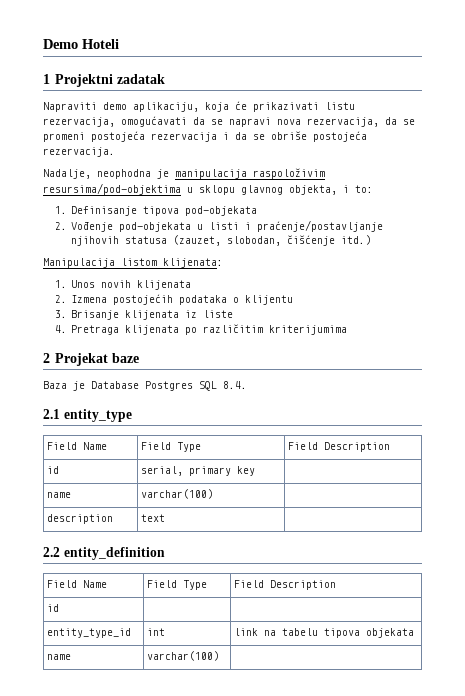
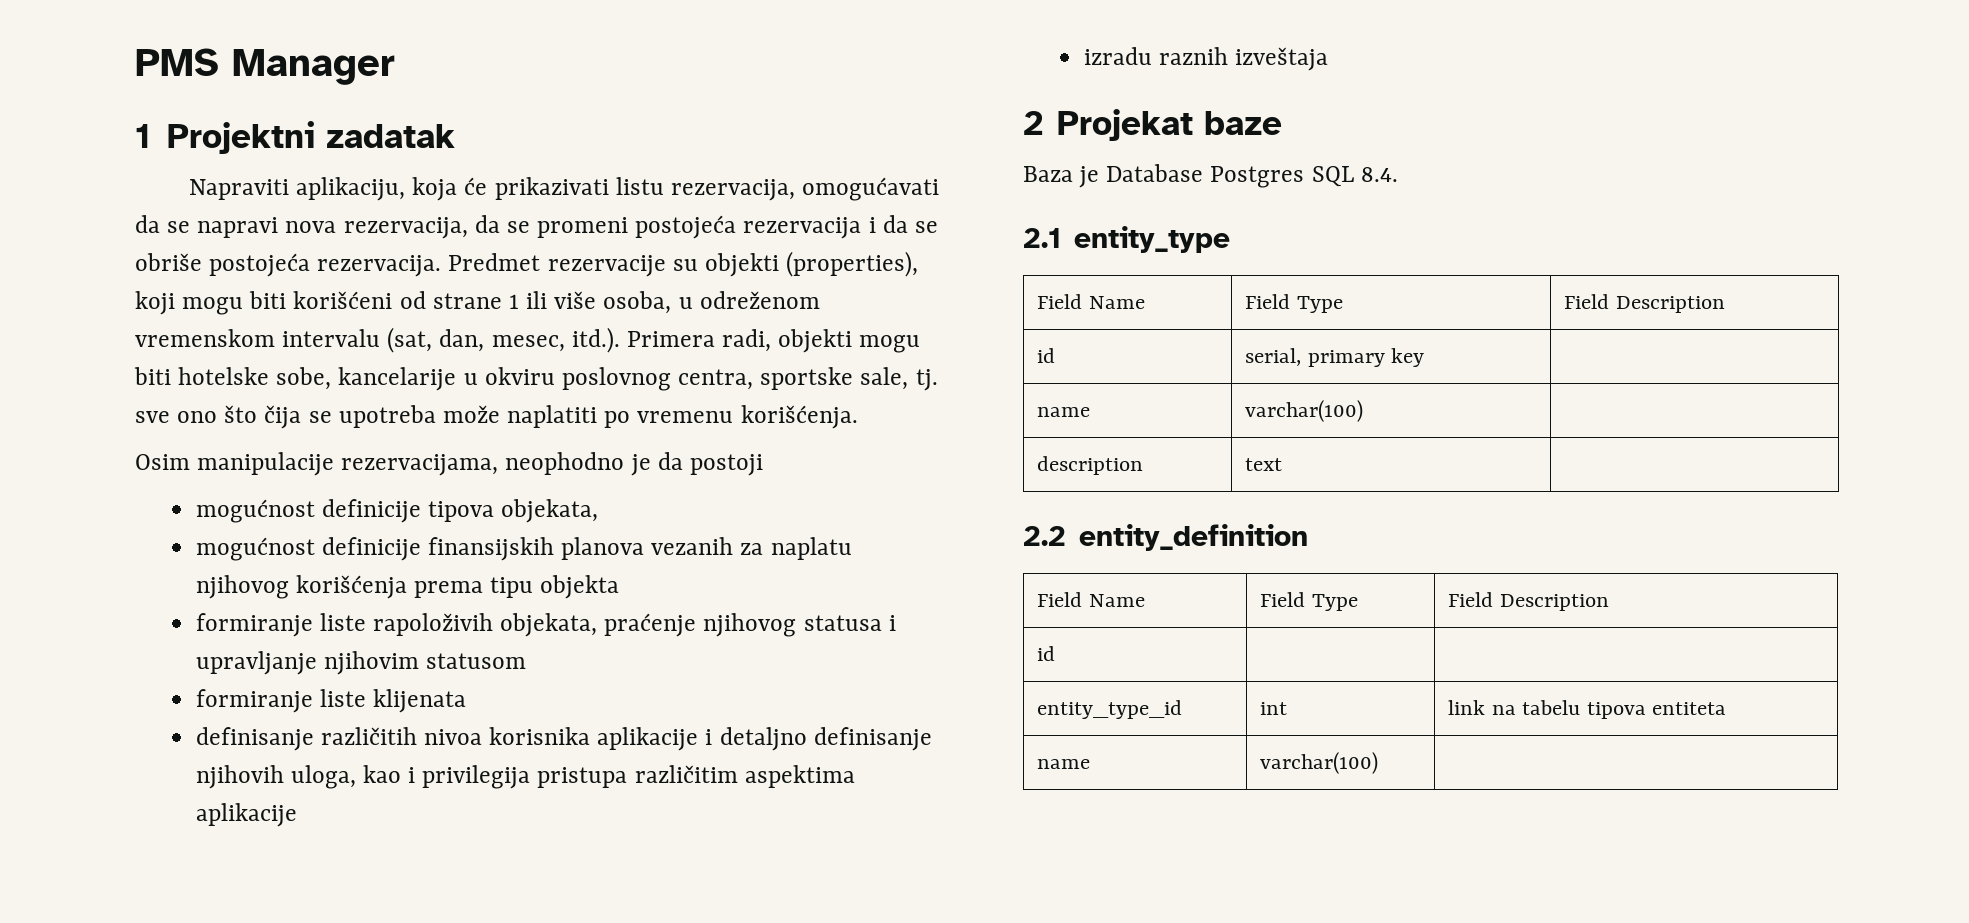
- Demo Hoteli
+ PMS Manager
- Napraviti demo aplikaciju, koja će prikazivati listu rezervacija, omogućavati da se napravi nova rezervacija, da se promeni postojeća rezervacija i da se obriše postojeća rezervacija.
- Nadalje, neophodna je manipulacija raspoloživim resursima/pod-objektima u sklopu glavnog objekta, i to:
- 1. Definisanje tipova pod-objekata
- 2. Vođenje pod-objekata u listi i praćenje/postavljanje njihovih statusa (zauzet, slobodan, čišćenje itd.)
- Manipulacija listom klijenata:
- 1. Unos novih klijenata
- 2. Izmena postojećih podataka o klijentu
- 3. Brisanje klijenata iz liste
- 4. Pretraga klijenata po različitim kriterijumima
+ Napraviti aplikaciju, koja će prikazivati listu rezervacija, omogućavati da se napravi nova rezervacija, da se promeni postojeća rezervacija i da se obriše postojeća rezervacija. Predmet rezervacije su objekti (properties), koji mogu biti korišćeni od strane 1 ili više osoba, u odreženom vremenskom intervalu (sat, dan, mesec, itd.). Primera radi, objekti mogu biti hotelske sobe, kancelarije u okviru poslovnog centra, sportske sale, tj. sve ono što čija se upotreba može naplatiti po vremenu korišćenja.
+ Osim manipulacije rezervacijama, neophodno je da postoji
+ mogućnost definicije tipova objekata,
+ mogućnost definicije finansijskih planova vezanih za naplatu njihovog korišćenja prema tipu objekta
+ formiranje liste rapoloživih objekata, praćenje njihovog statusa i upravljanje njihovim statusom
+ formiranje liste klijenata
+ definisanje različitih nivoa korisnika aplikacije i detaljno definisanje njihovih uloga, kao i privilegija pristupa različitim aspektima aplikacije
+ izradu raznih izveštaja
- entity_type_id | int | link na tabelu tipova objekata
+ entity_type_id | int | link na tabelu tipova entiteta

